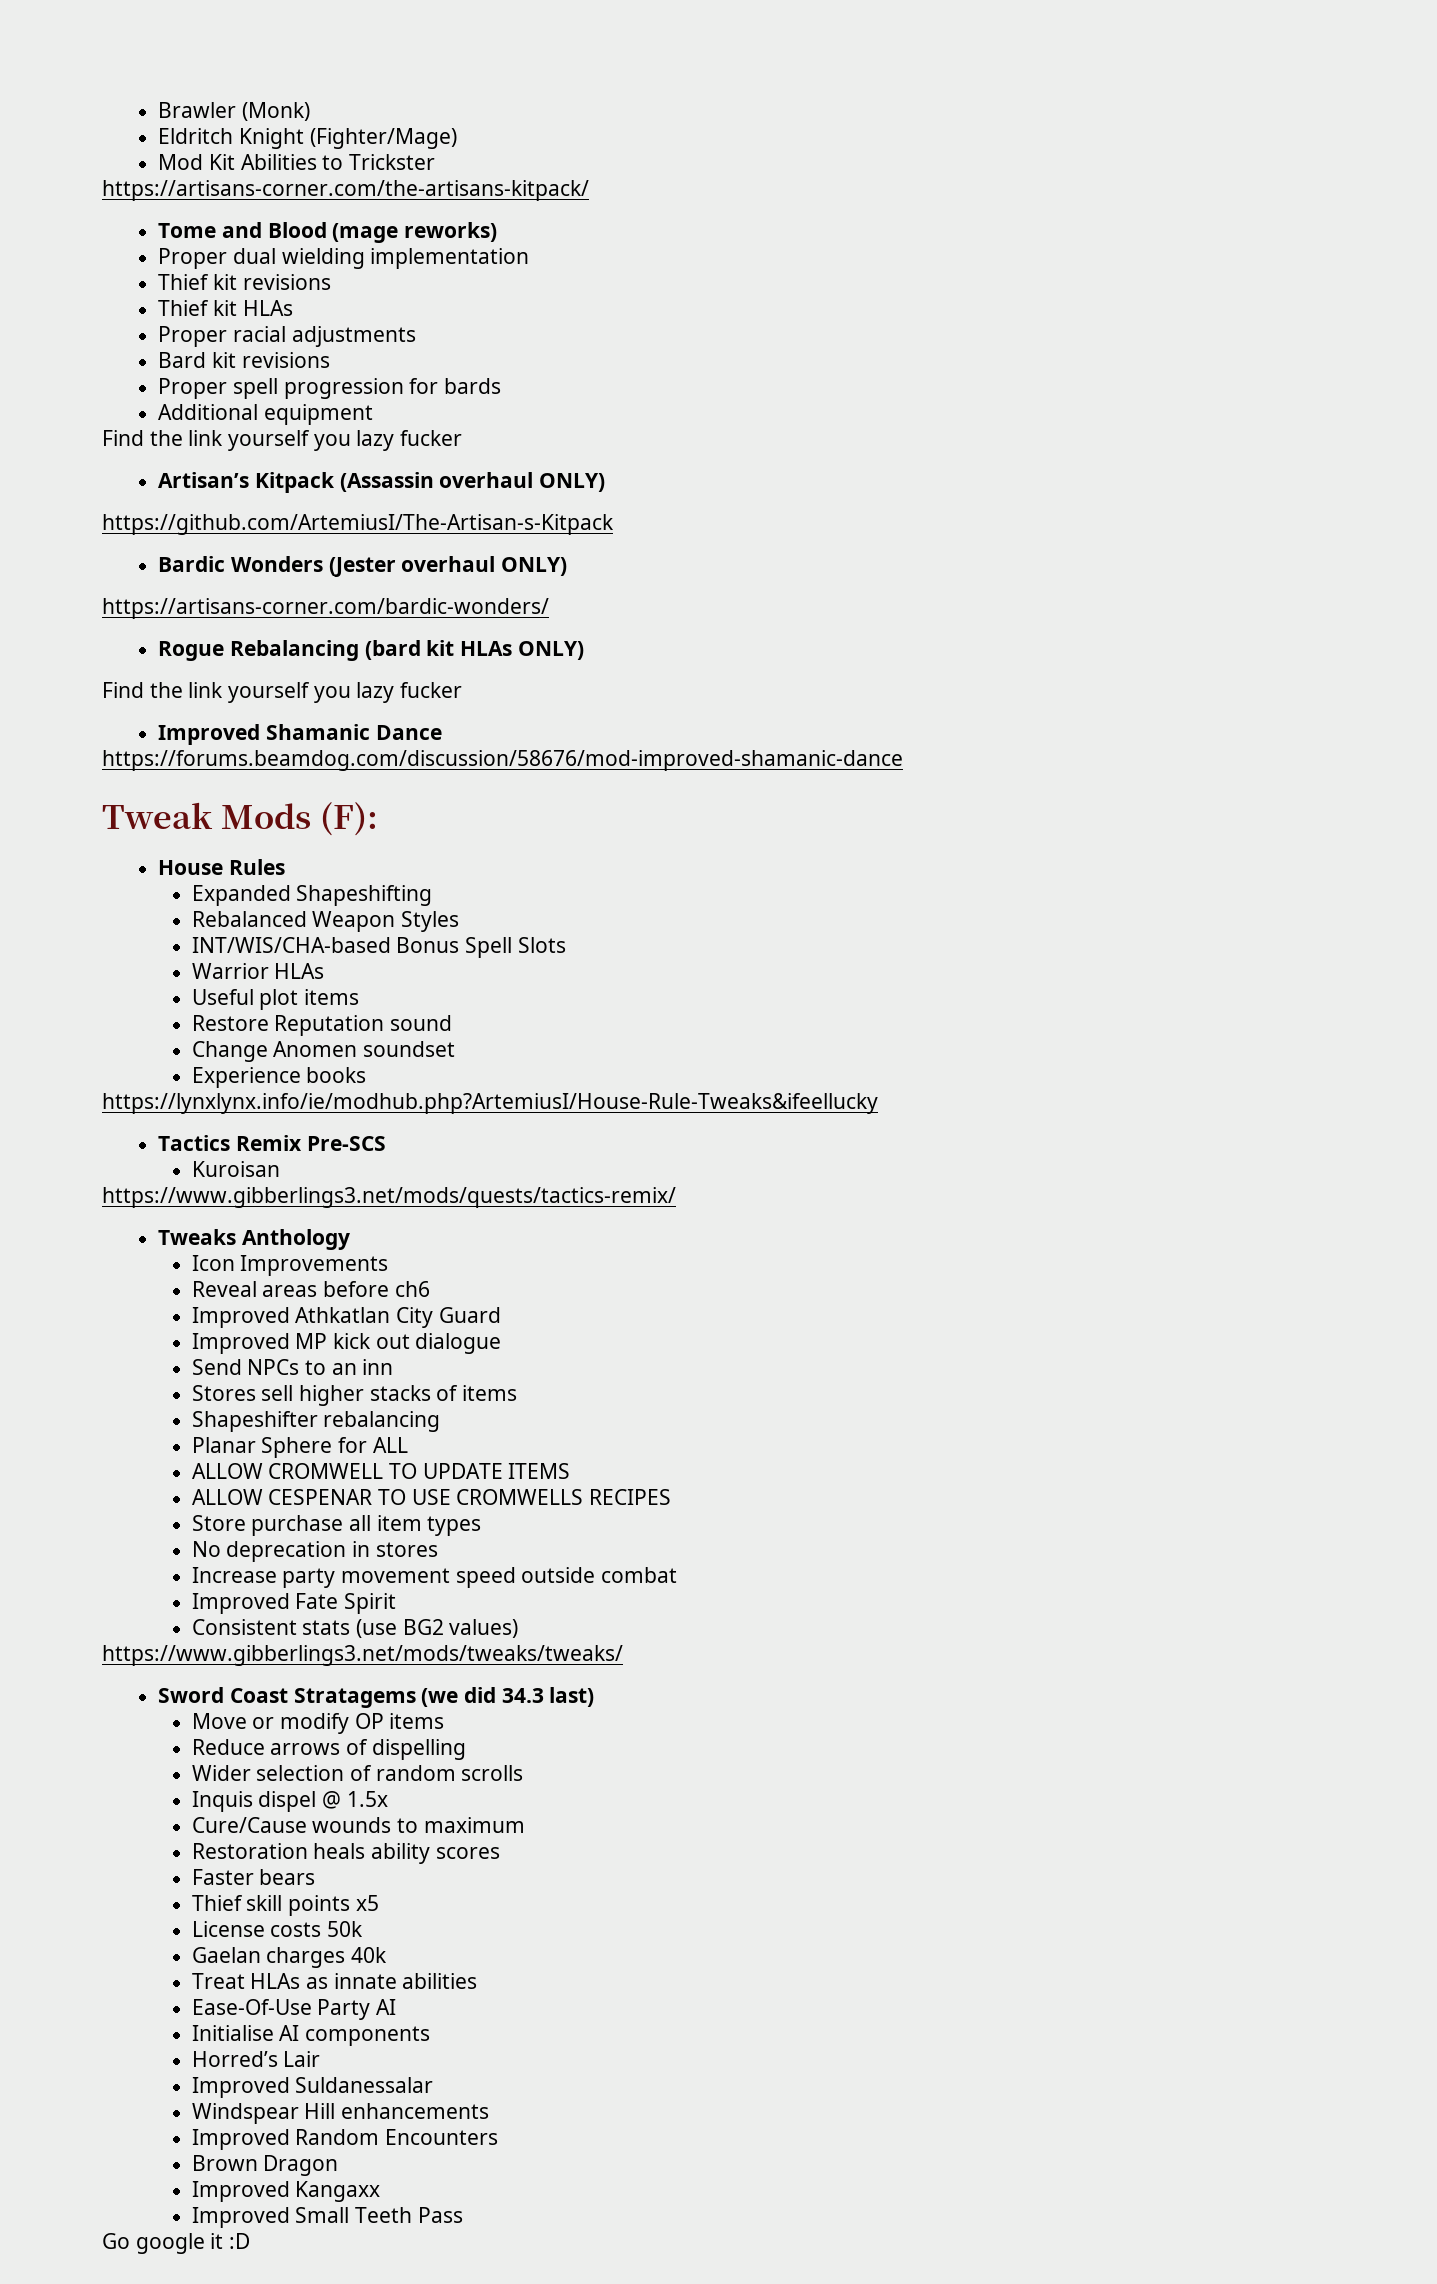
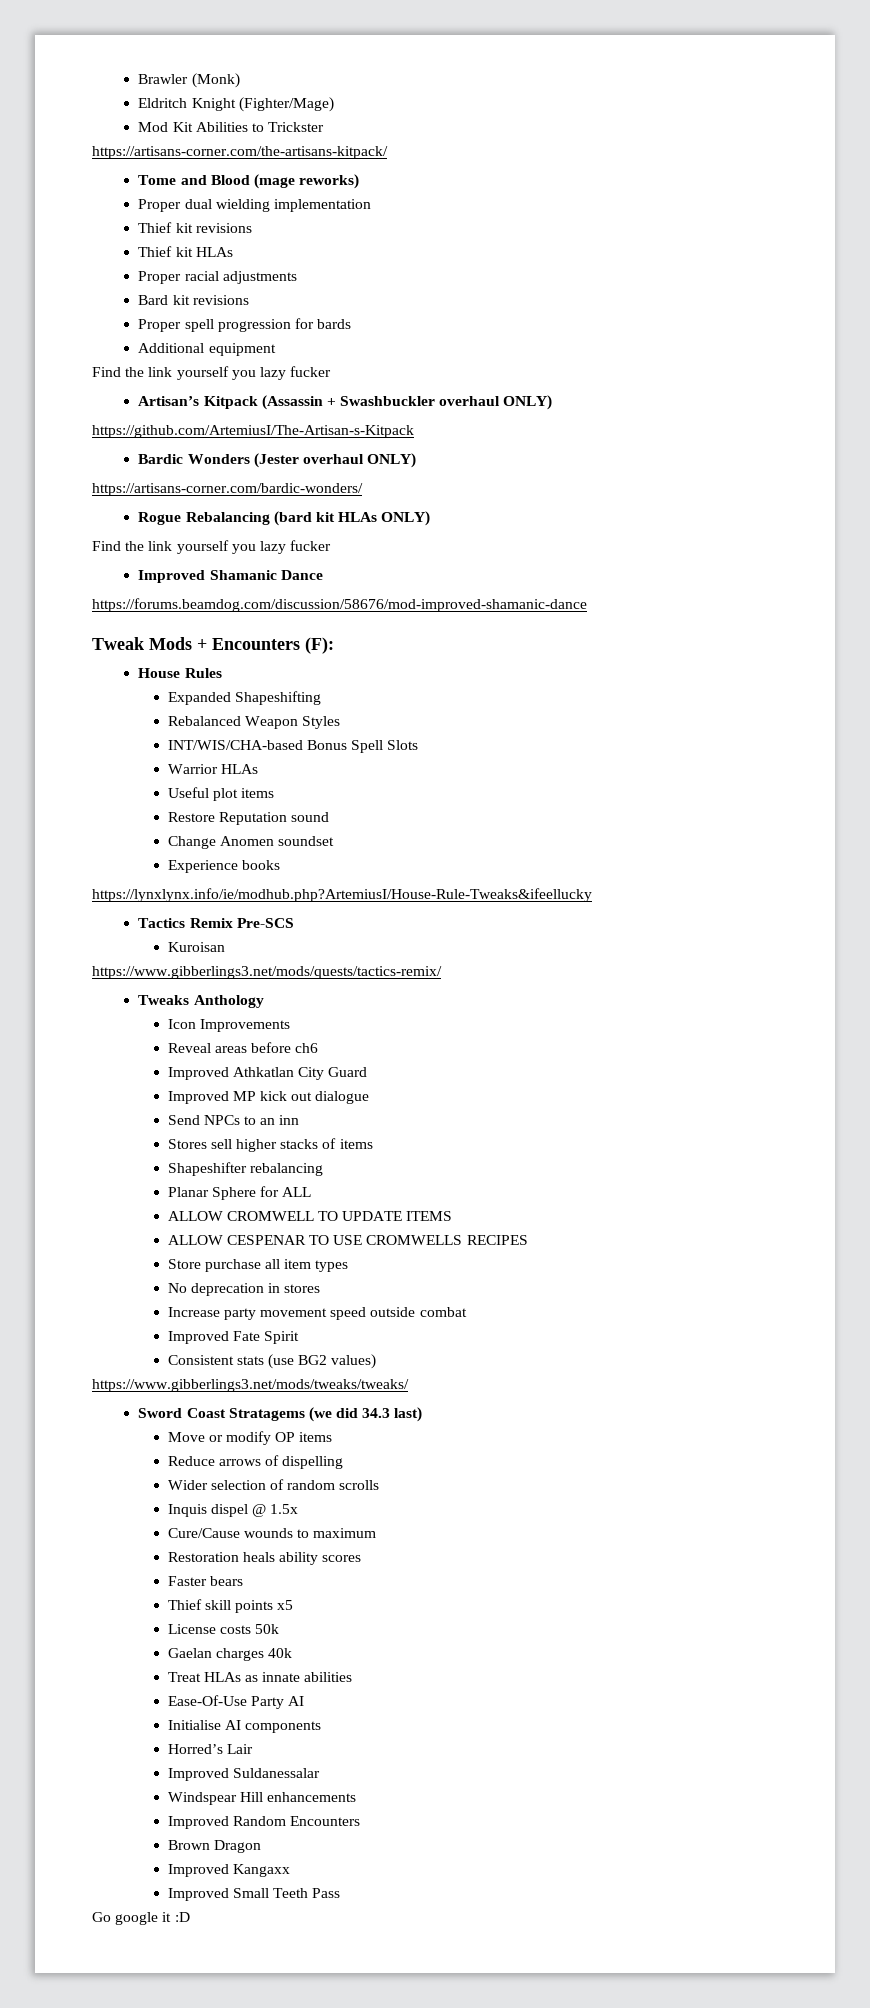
- Artisan’s Kitpack (Assassin overhaul ONLY)
+ Artisan’s Kitpack (Assassin + Swashbuckler overhaul ONLY)
- Tweak Mods (F):
+ Tweak Mods + Encounters (F):

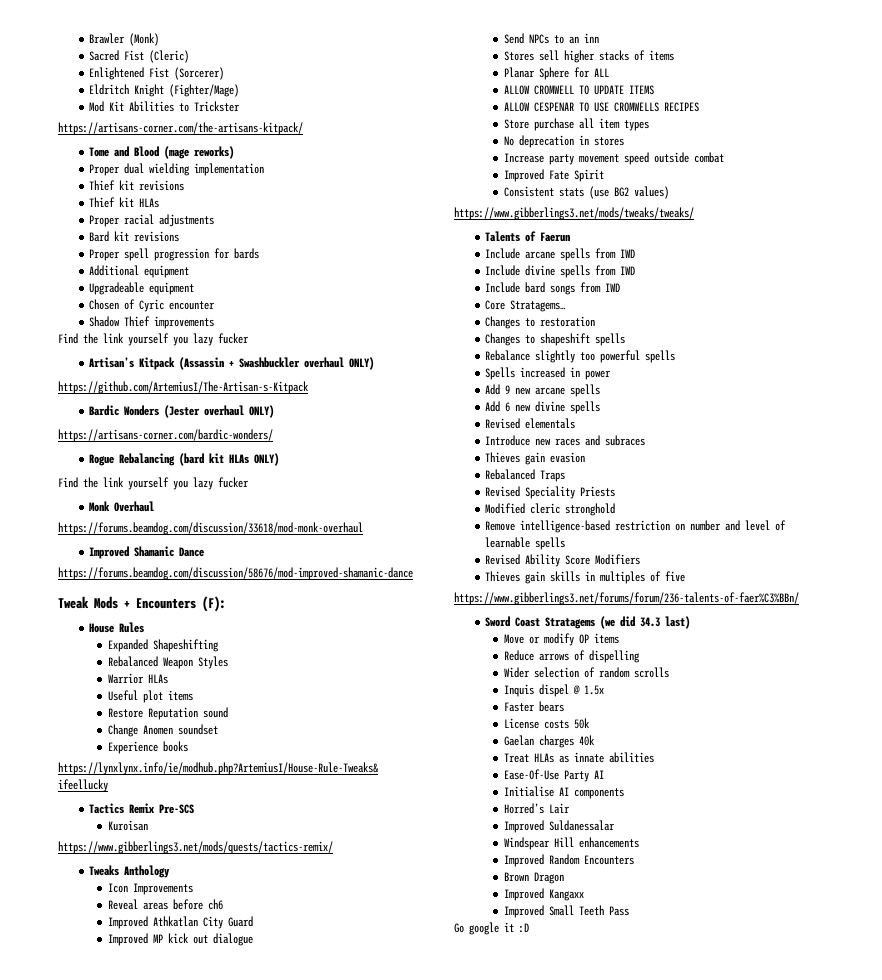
+ Sacred Fist (Cleric)
+ Enlightened Fist (Sorcerer)
+ Upgradeable equipment
+ Chosen of Cyric encounter
+ Shadow Thief improvements
+ Monk Overhaul
+ https://forums.beamdog.com/discussion/33618/mod-monk-overhaul
- INT/WIS/CHA-based Bonus Spell Slots
- Shapeshifter rebalancing
+ Talents of Faerun
+ Include arcane spells from IWD
+ Include divine spells from IWD
+ Include bard songs from IWD
+ Core Stratagems…
+ Changes to restoration
+ Changes to shapeshift spells
+ Rebalance slightly too powerful spells
+ Spells increased in power
+ Add 9 new arcane spells
+ Add 6 new divine spells
+ Revised elementals
+ Introduce new races and subraces
+ Thieves gain evasion
+ Rebalanced Traps
+ Revised Speciality Priests
+ Modified cleric stronghold
+ Remove intelligence-based restriction on number and level of learnable spells
+ Revised Ability Score Modifiers
+ Thieves gain skills in multiples of five
+ https://www.gibberlings3.net/forums/forum/236-talents-of-faer%C3%BBn/
- Cure/Cause wounds to maximum
- Restoration heals ability scores
  Faster bears
- Thief skill points x5

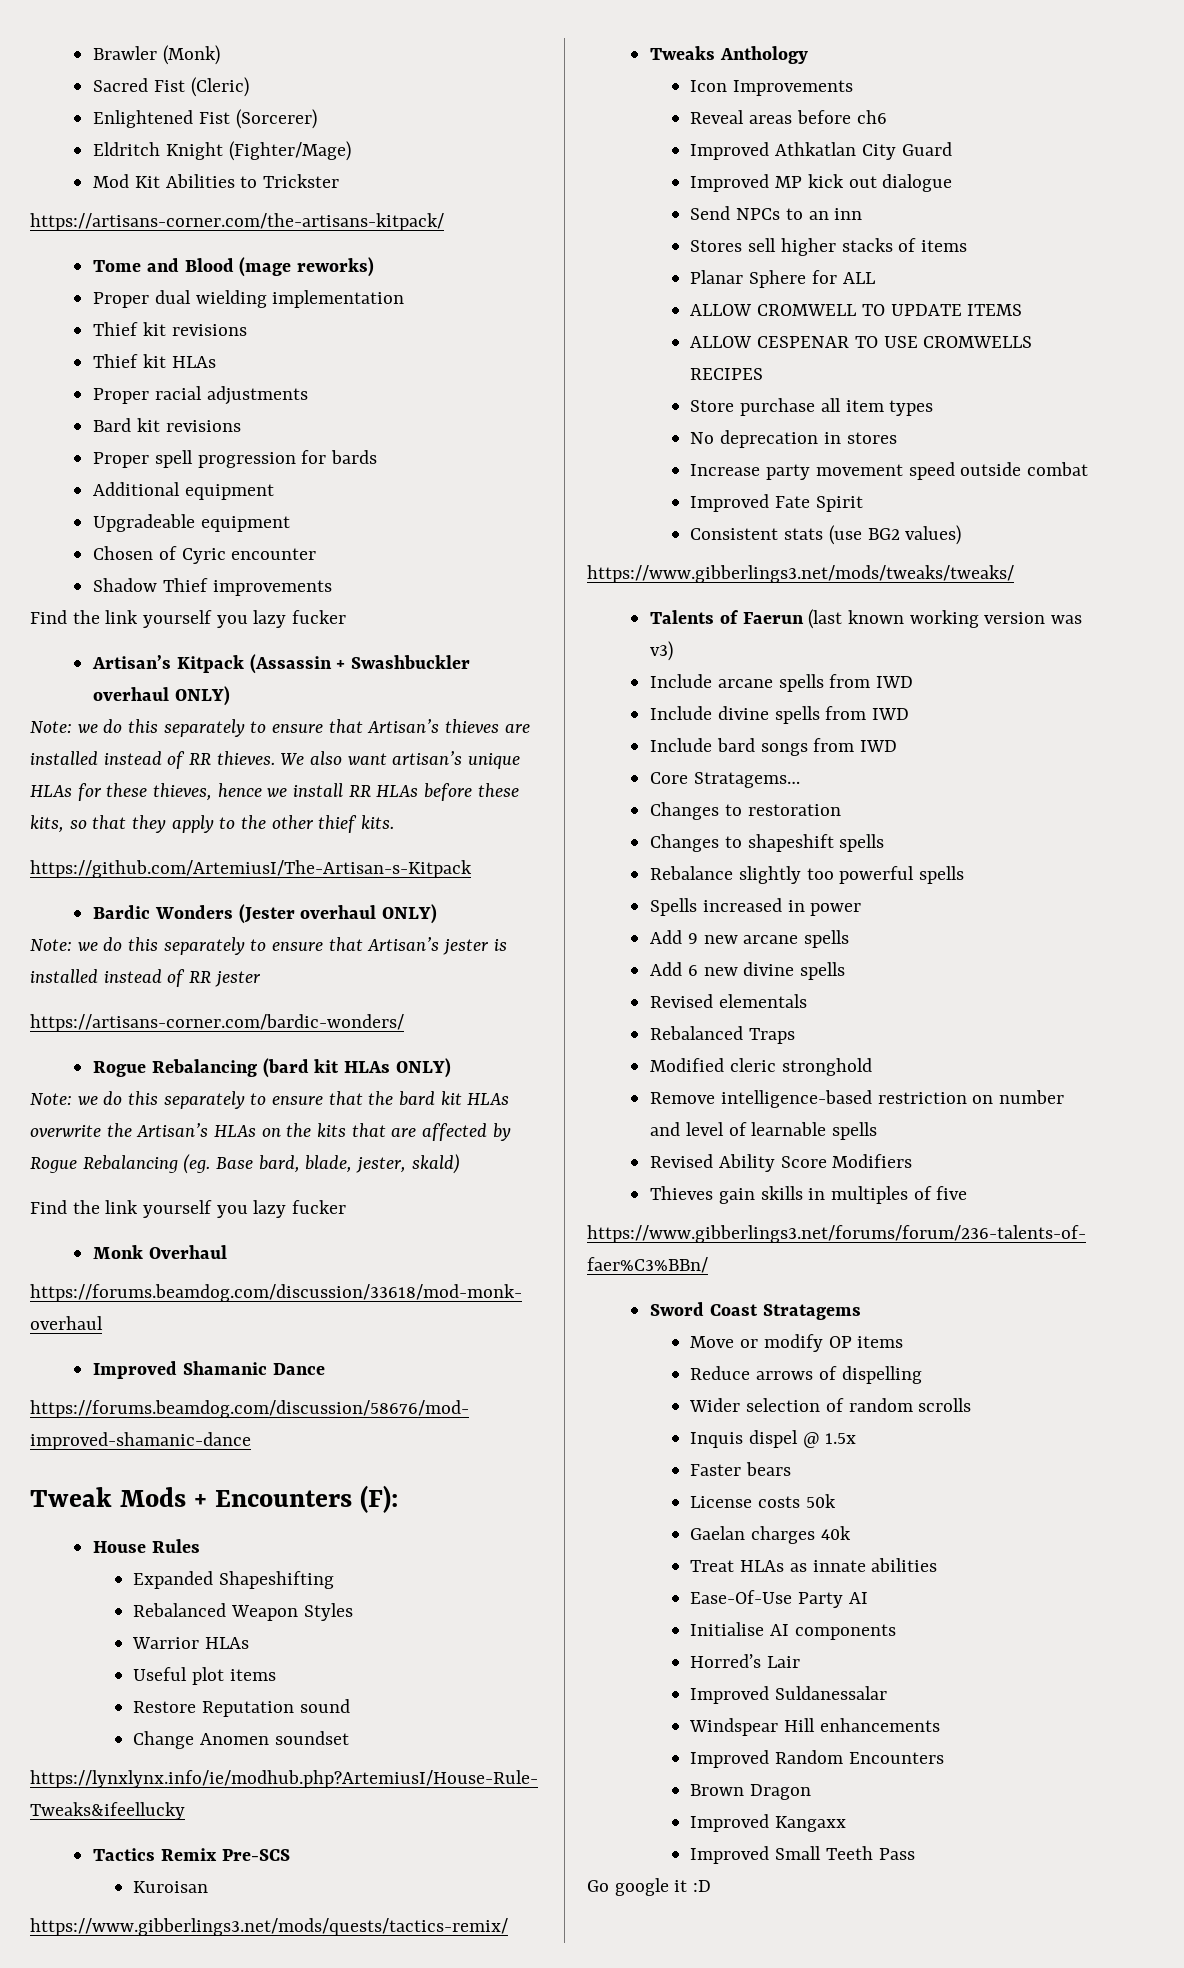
+ Note: we do this separately to ensure that Artisan’s thieves are installed instead of RR thieves. We also want artisan’s unique HLAs for these thieves, hence we install RR HLAs before these kits, so that they apply to the other thief kits.
+ Note: we do this separately to ensure that Artisan’s jester is installed instead of RR jester
+ Note: we do this separately to ensure that the bard kit HLAs overwrite the Artisan’s HLAs on the kits that are affected by Rogue Rebalancing (eg. Base bard, blade, jester, skald)
- Experience books
- Talents of Faerun
+ Talents of Faerun (last known working version was v3)
- Introduce new races and subraces
- Thieves gain evasion
- Revised Speciality Priests
- Sword Coast Stratagems (we did 34.3 last)
+ Sword Coast Stratagems

